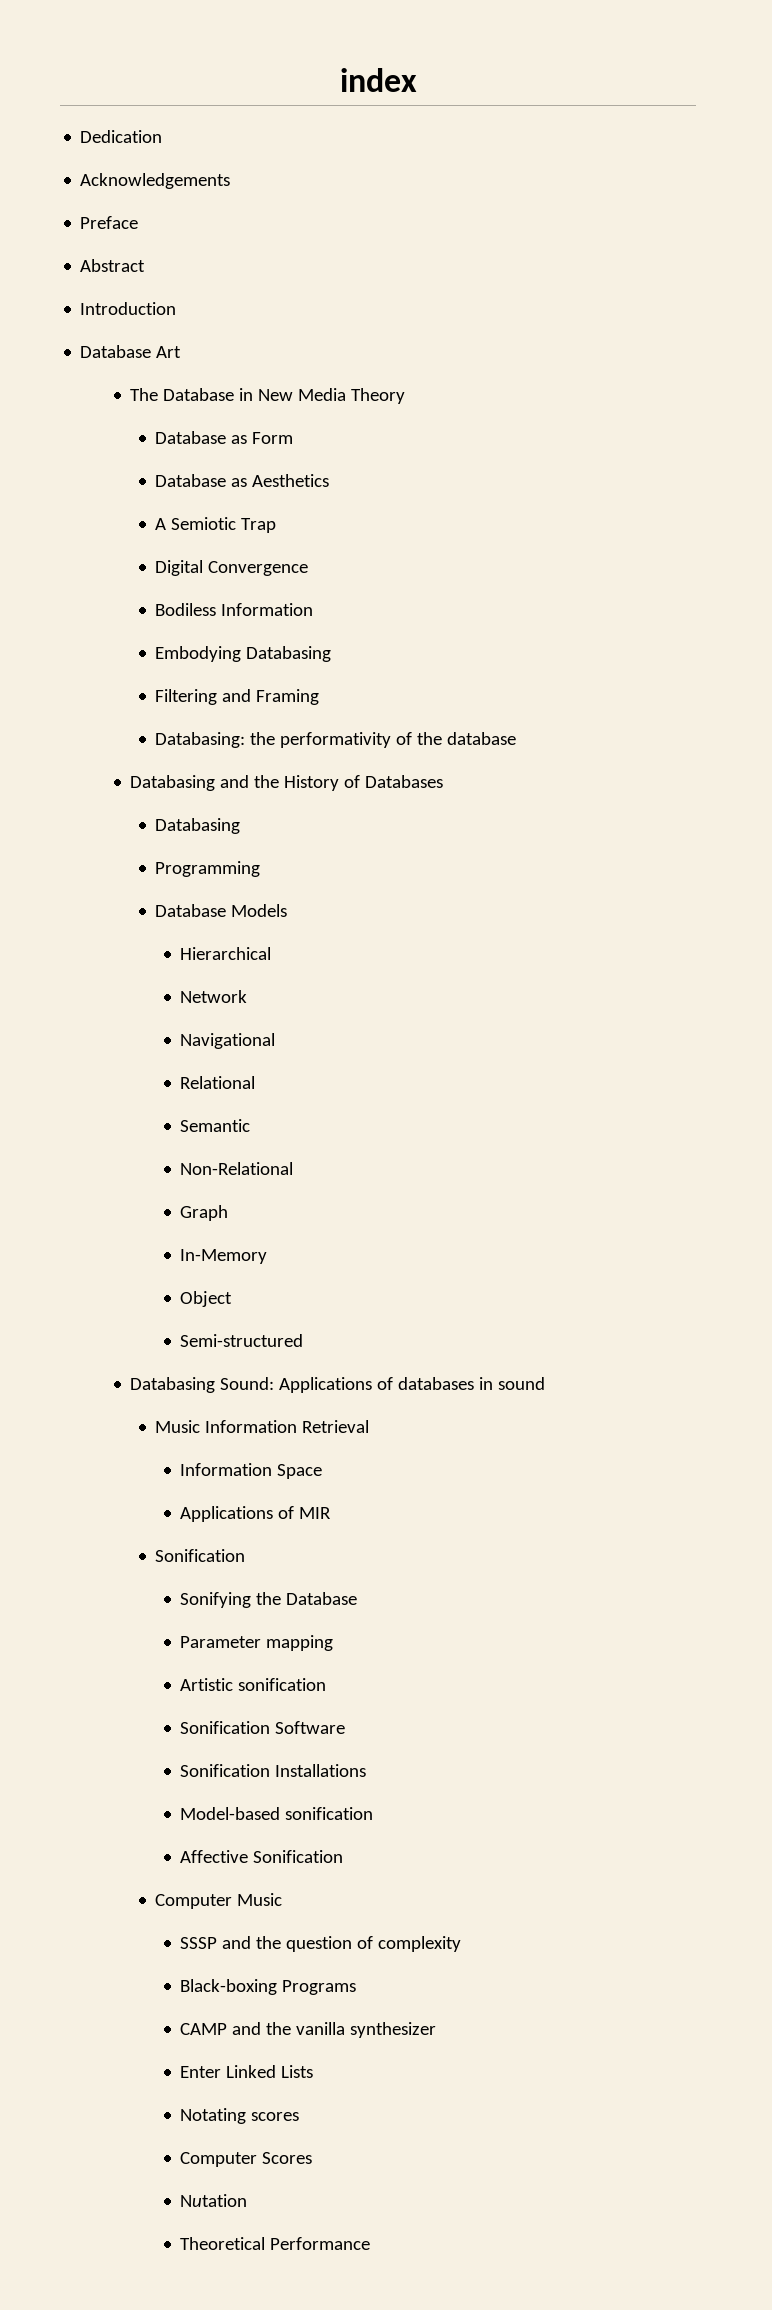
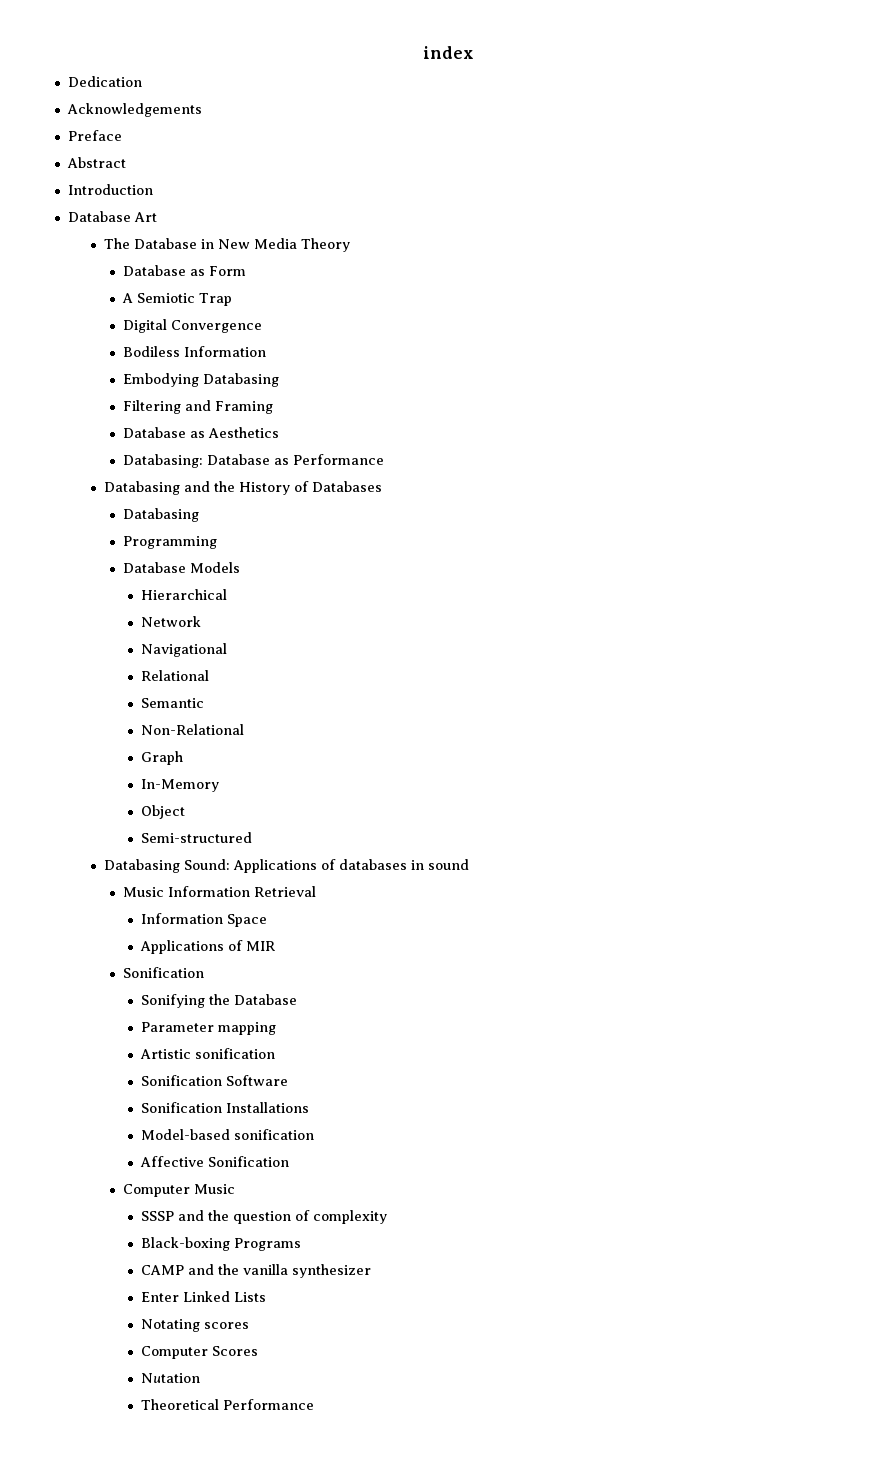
- Database as Aesthetics
- Databasing: the performativity of the database
+ Database as Aesthetics
+ Databasing: Database as Performance

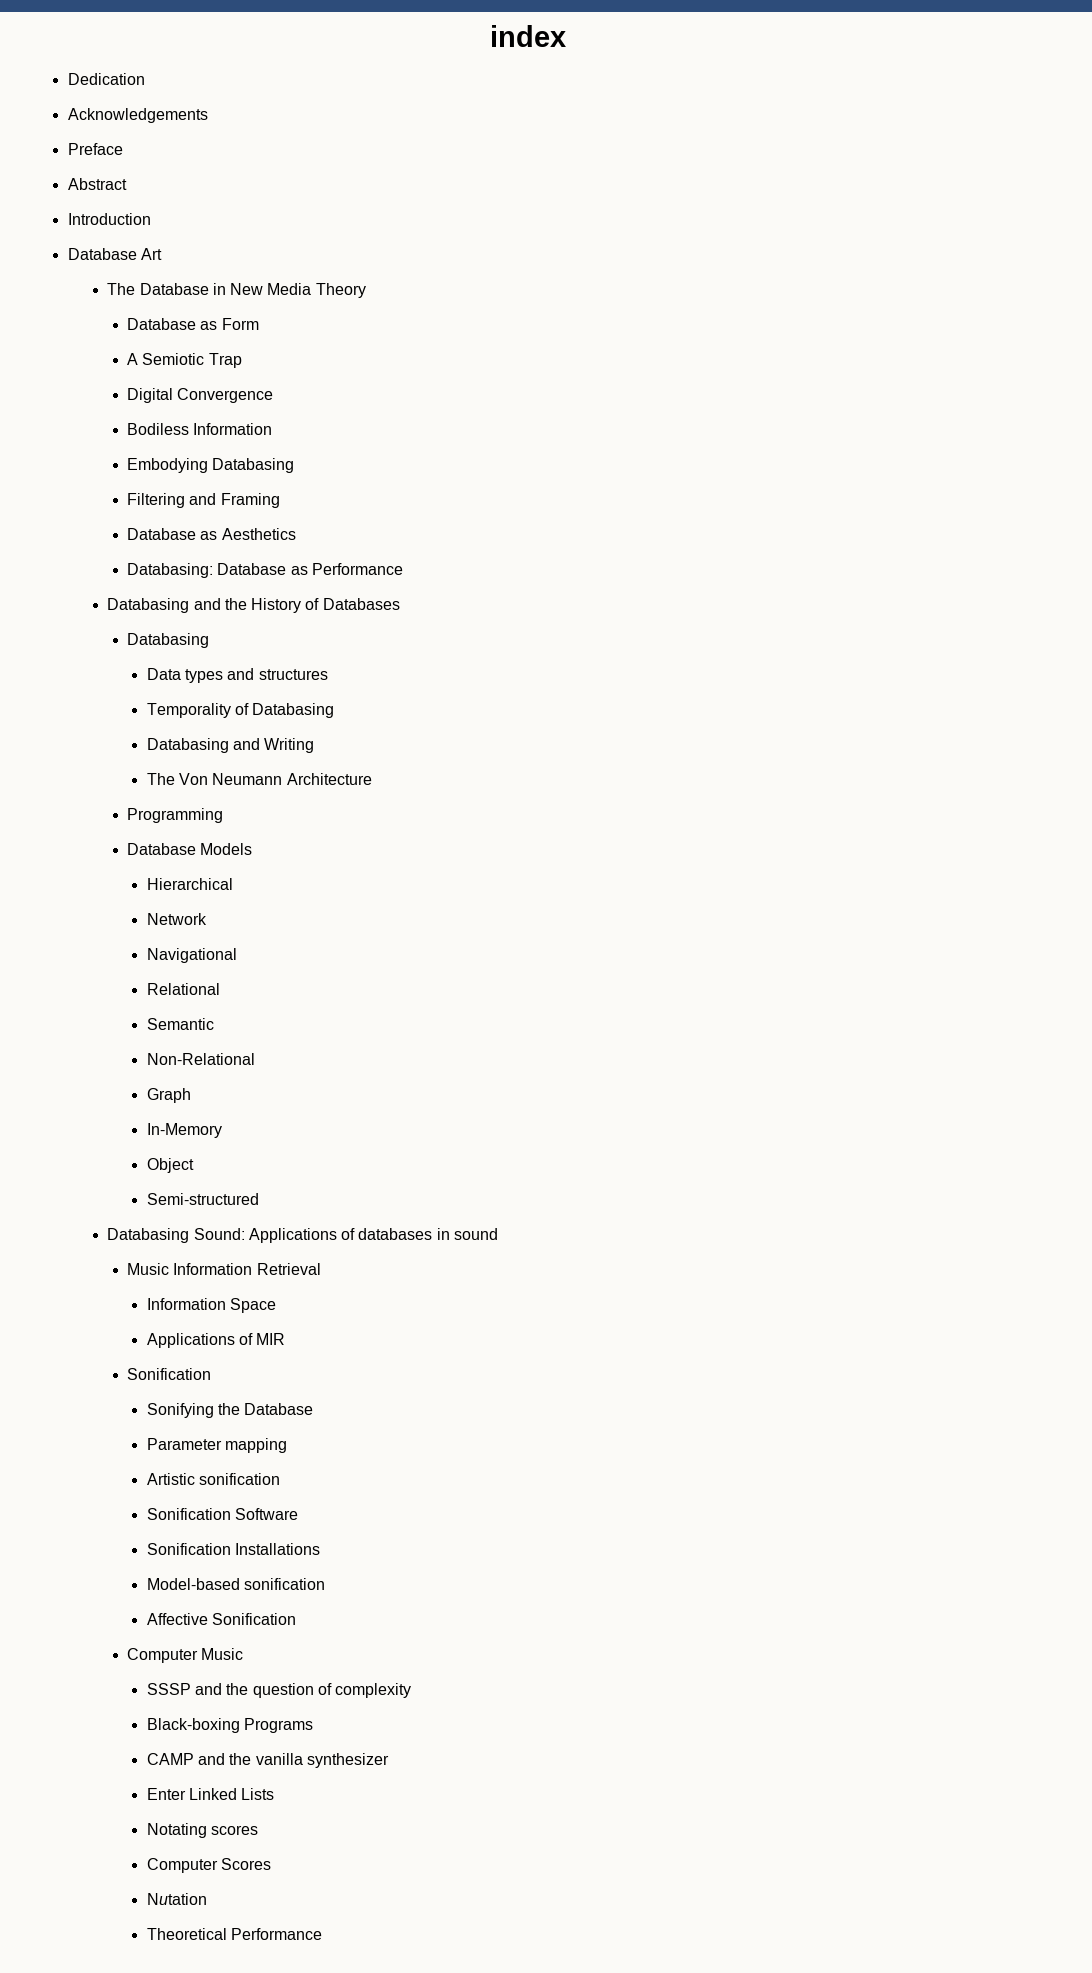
+ Data types and structures
+ Temporality of Databasing
+ Databasing and Writing
+ The Von Neumann Architecture

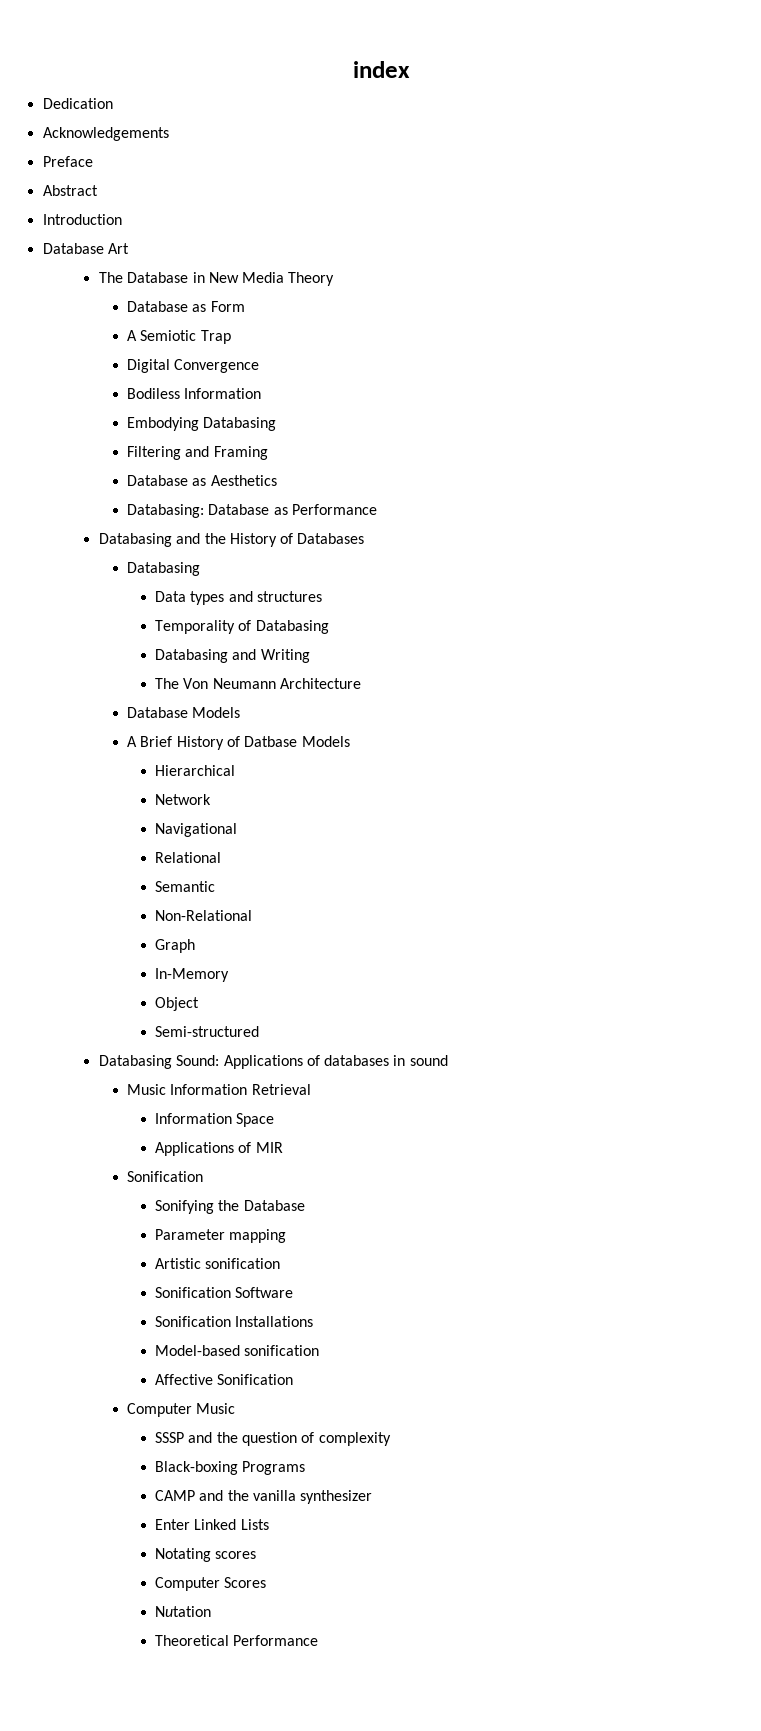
- Programming
  Database Models
+ A Brief History of Datbase Models

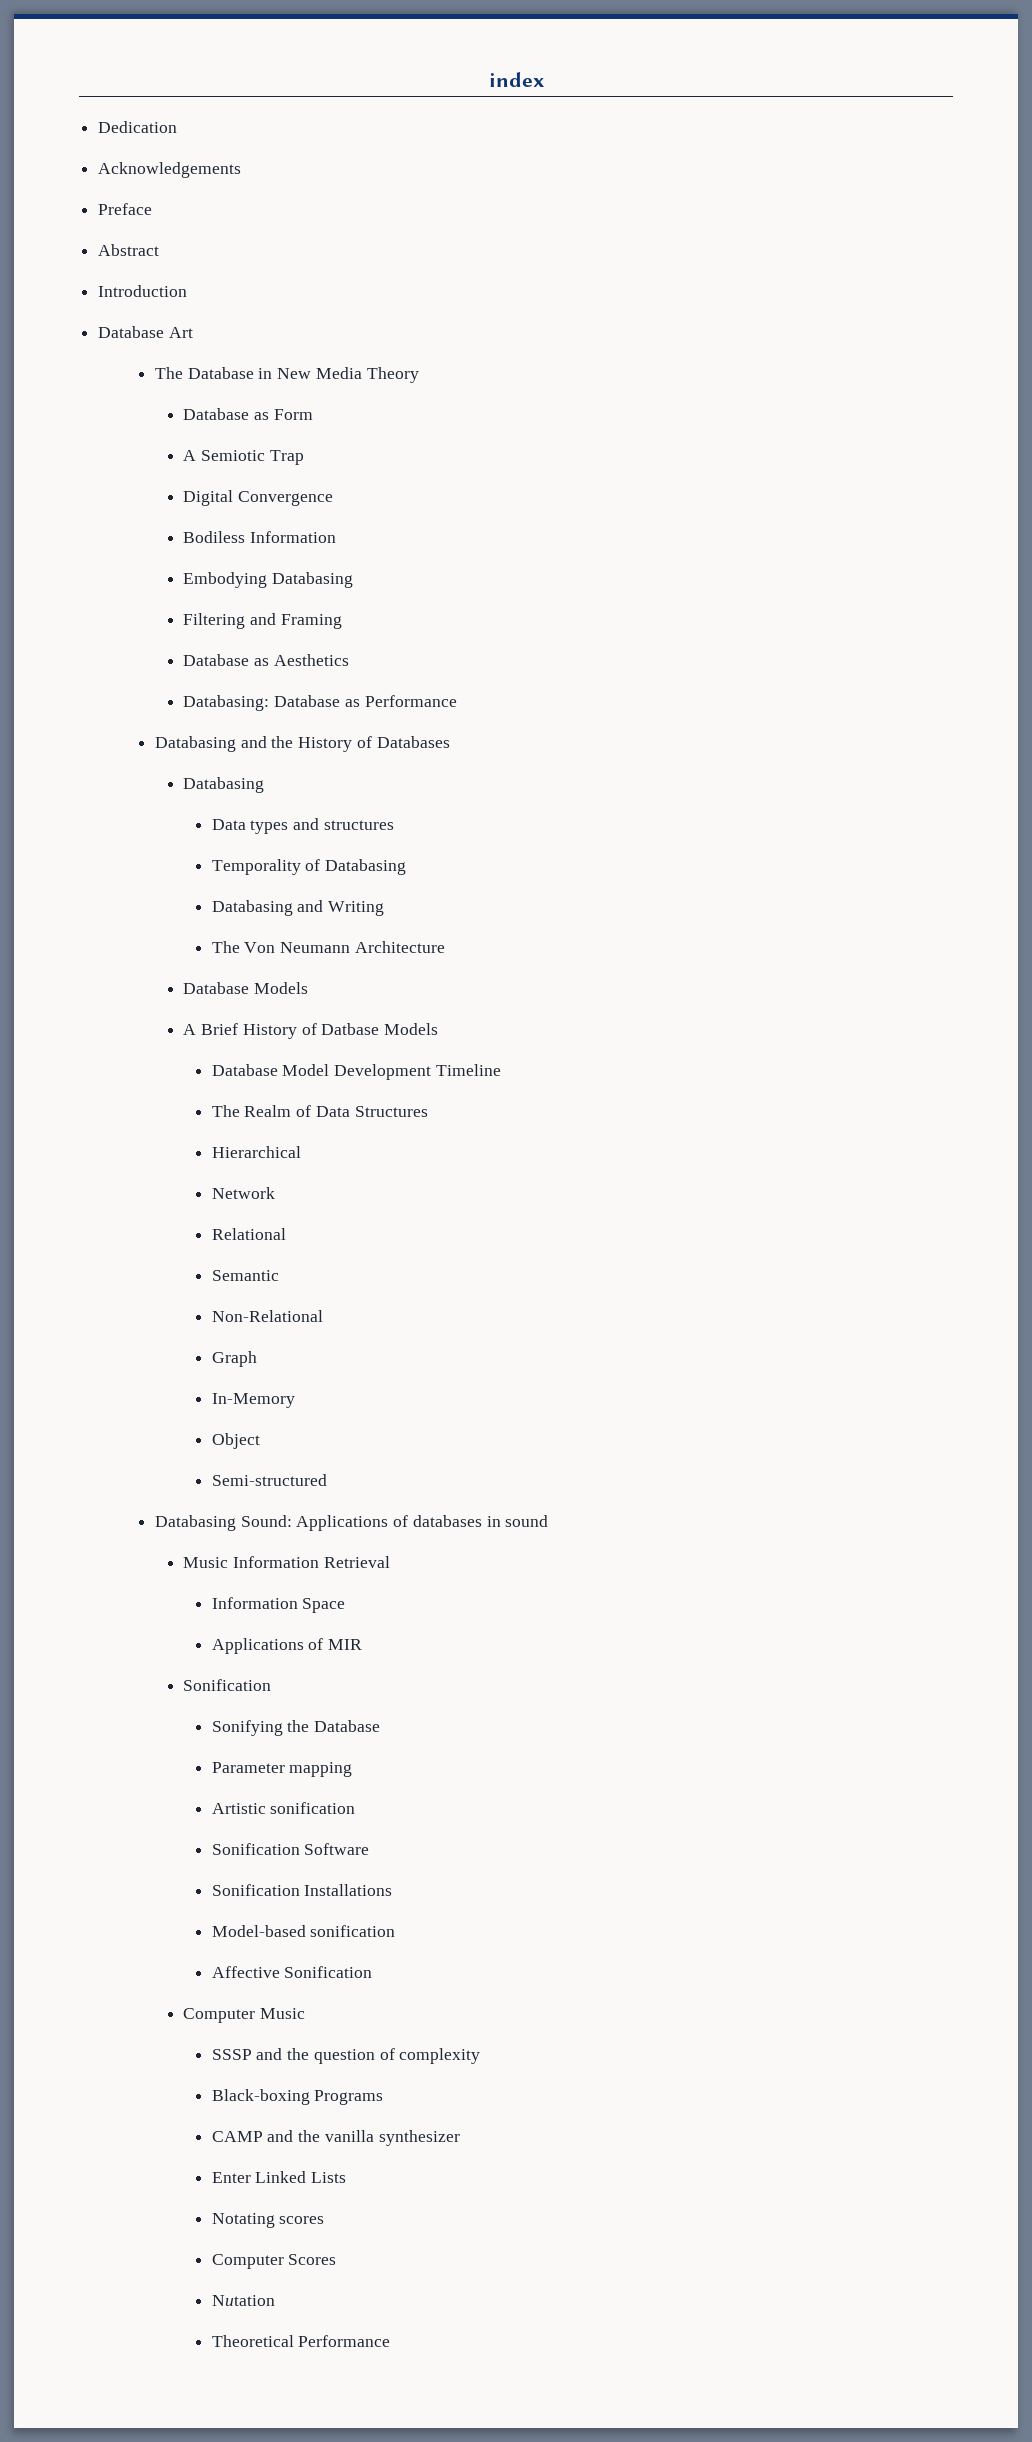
+ Database Model Development Timeline
+ The Realm of Data Structures
- Navigational

